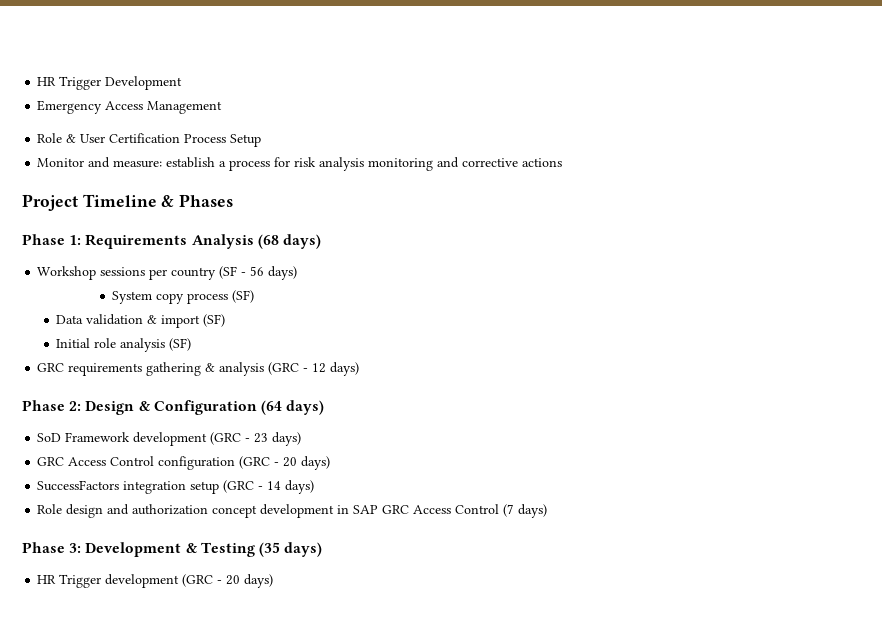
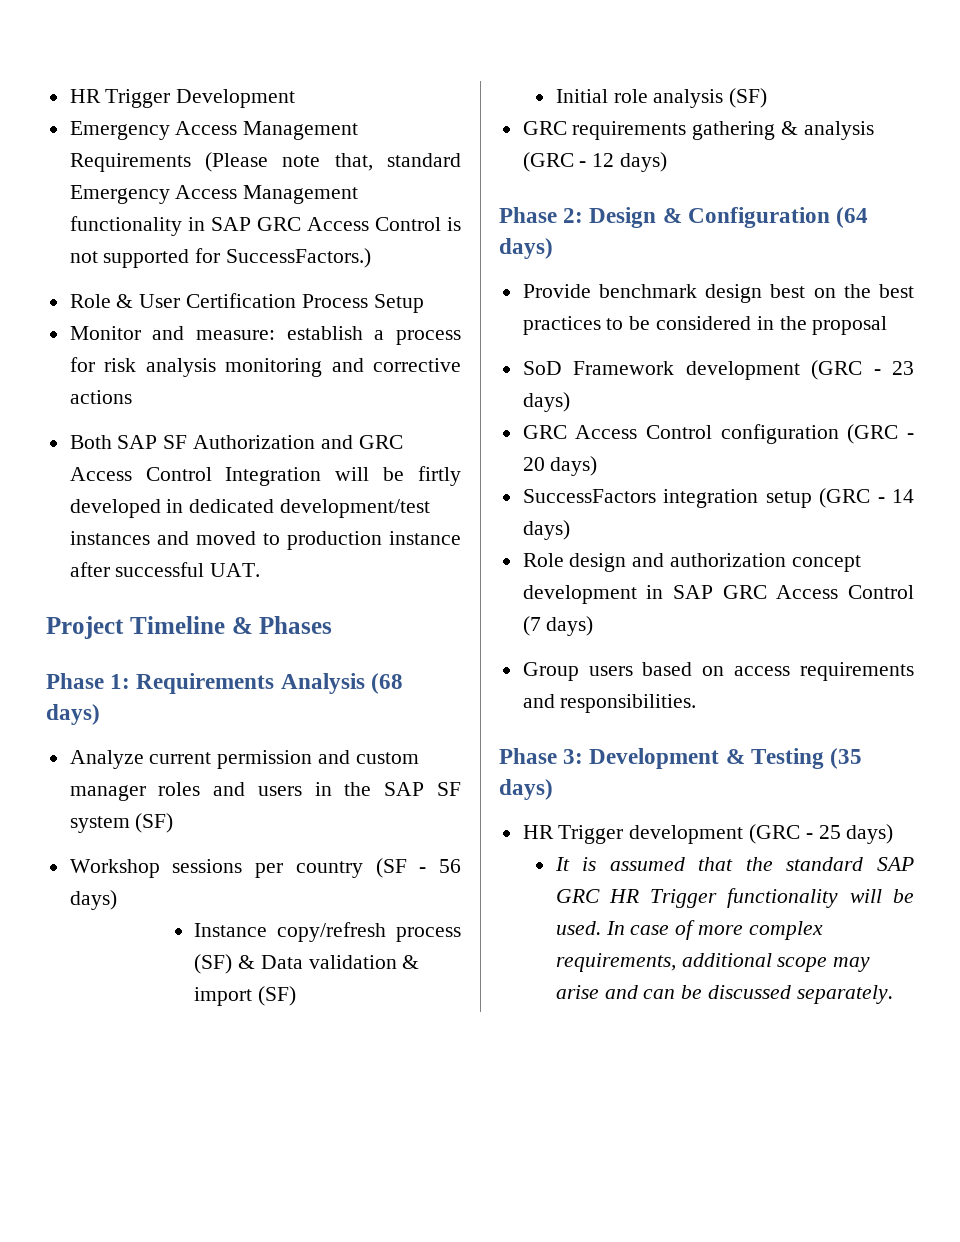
- Emergency Access Management
+ Emergency Access Management Requirements (Please note that, standard Emergency Access Management functionality in SAP GRC Access Control is not supported for SuccessFactors.)
+ Both SAP SF Authorization and GRC Access Control Integration will be firtly developed in dedicated development/test instances and moved to production instance after successful UAT.
+ Analyze current permission and custom manager roles and users in the SAP SF system (SF)
- System copy process (SF)
- Data validation & import (SF)
+ Instance copy/refresh process (SF) & Data validation & import (SF)
+ Provide benchmark design best on the best practices to be considered in the proposal
+ Group users based on access requirements and responsibilities.
- HR Trigger development (GRC - 20 days)
+ HR Trigger development (GRC - 25 days)
+ It is assumed that the standard SAP GRC HR Trigger functionality will be used. In case of more complex requirements, additional scope may arise and can be discussed separately.

